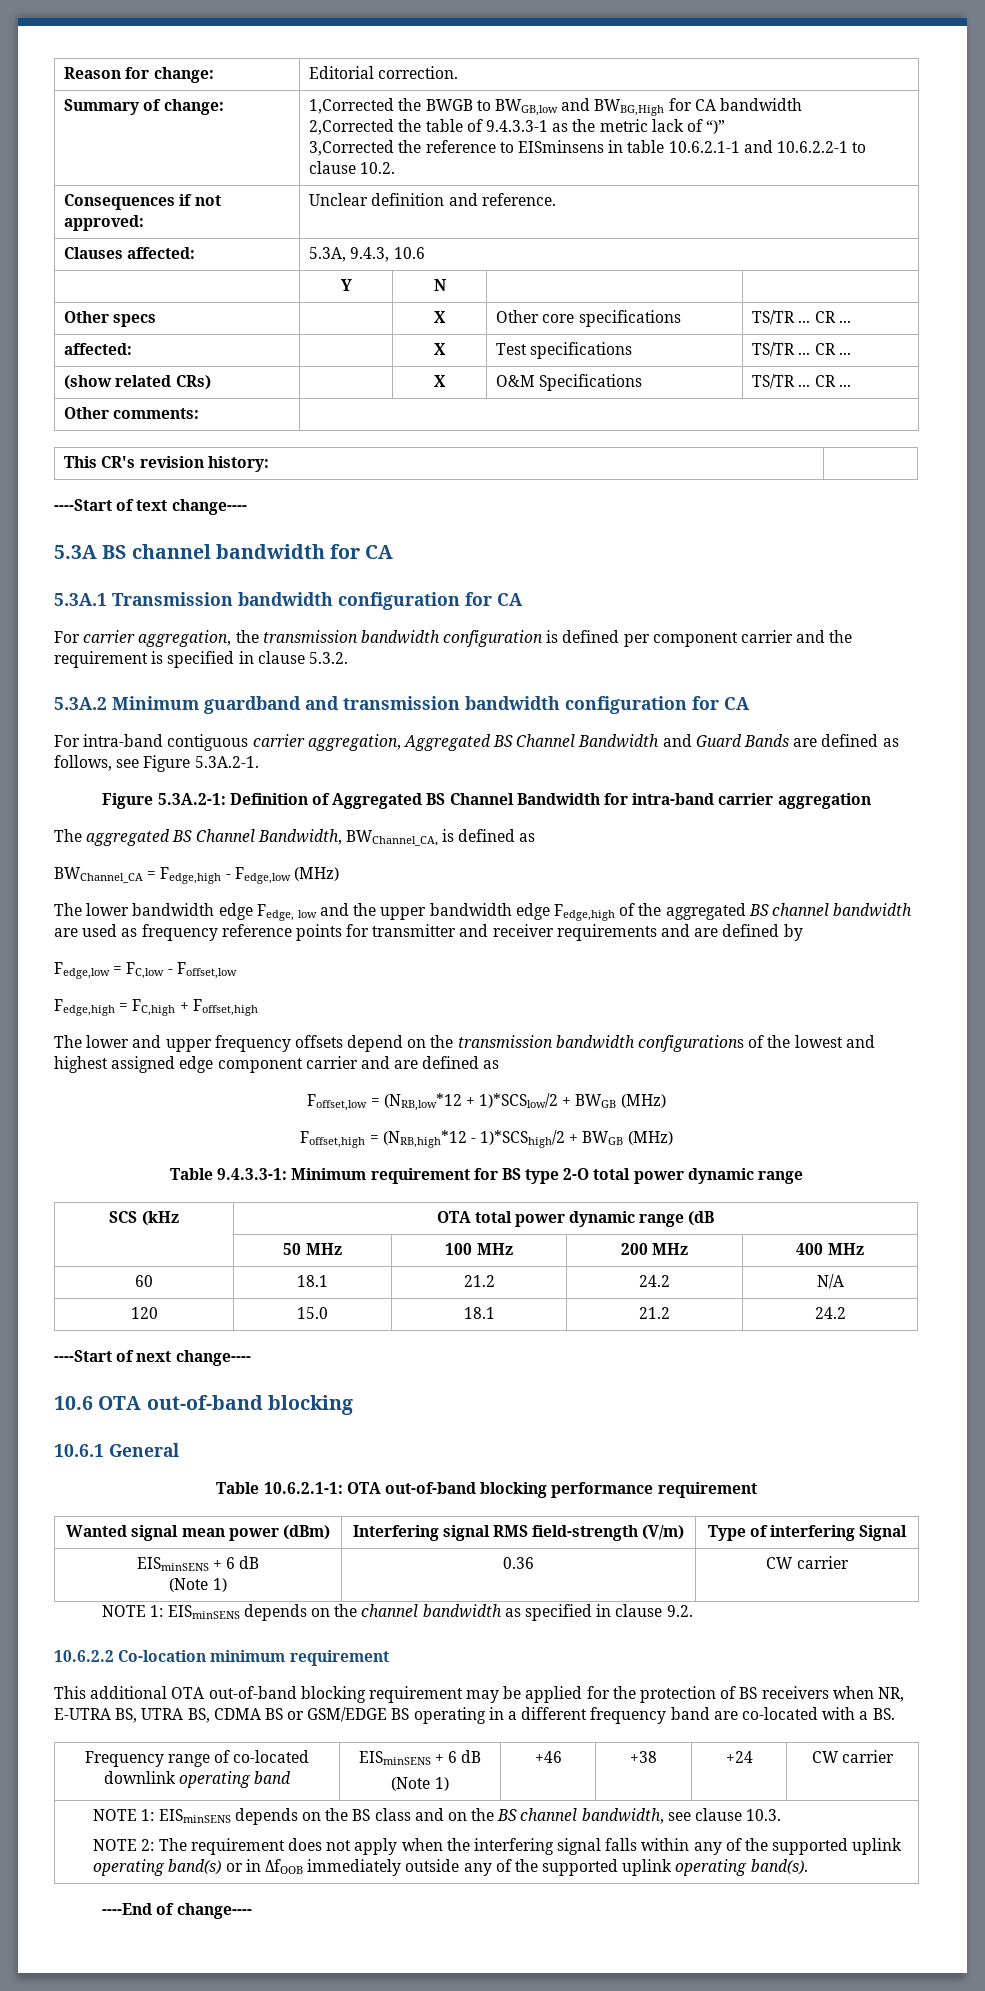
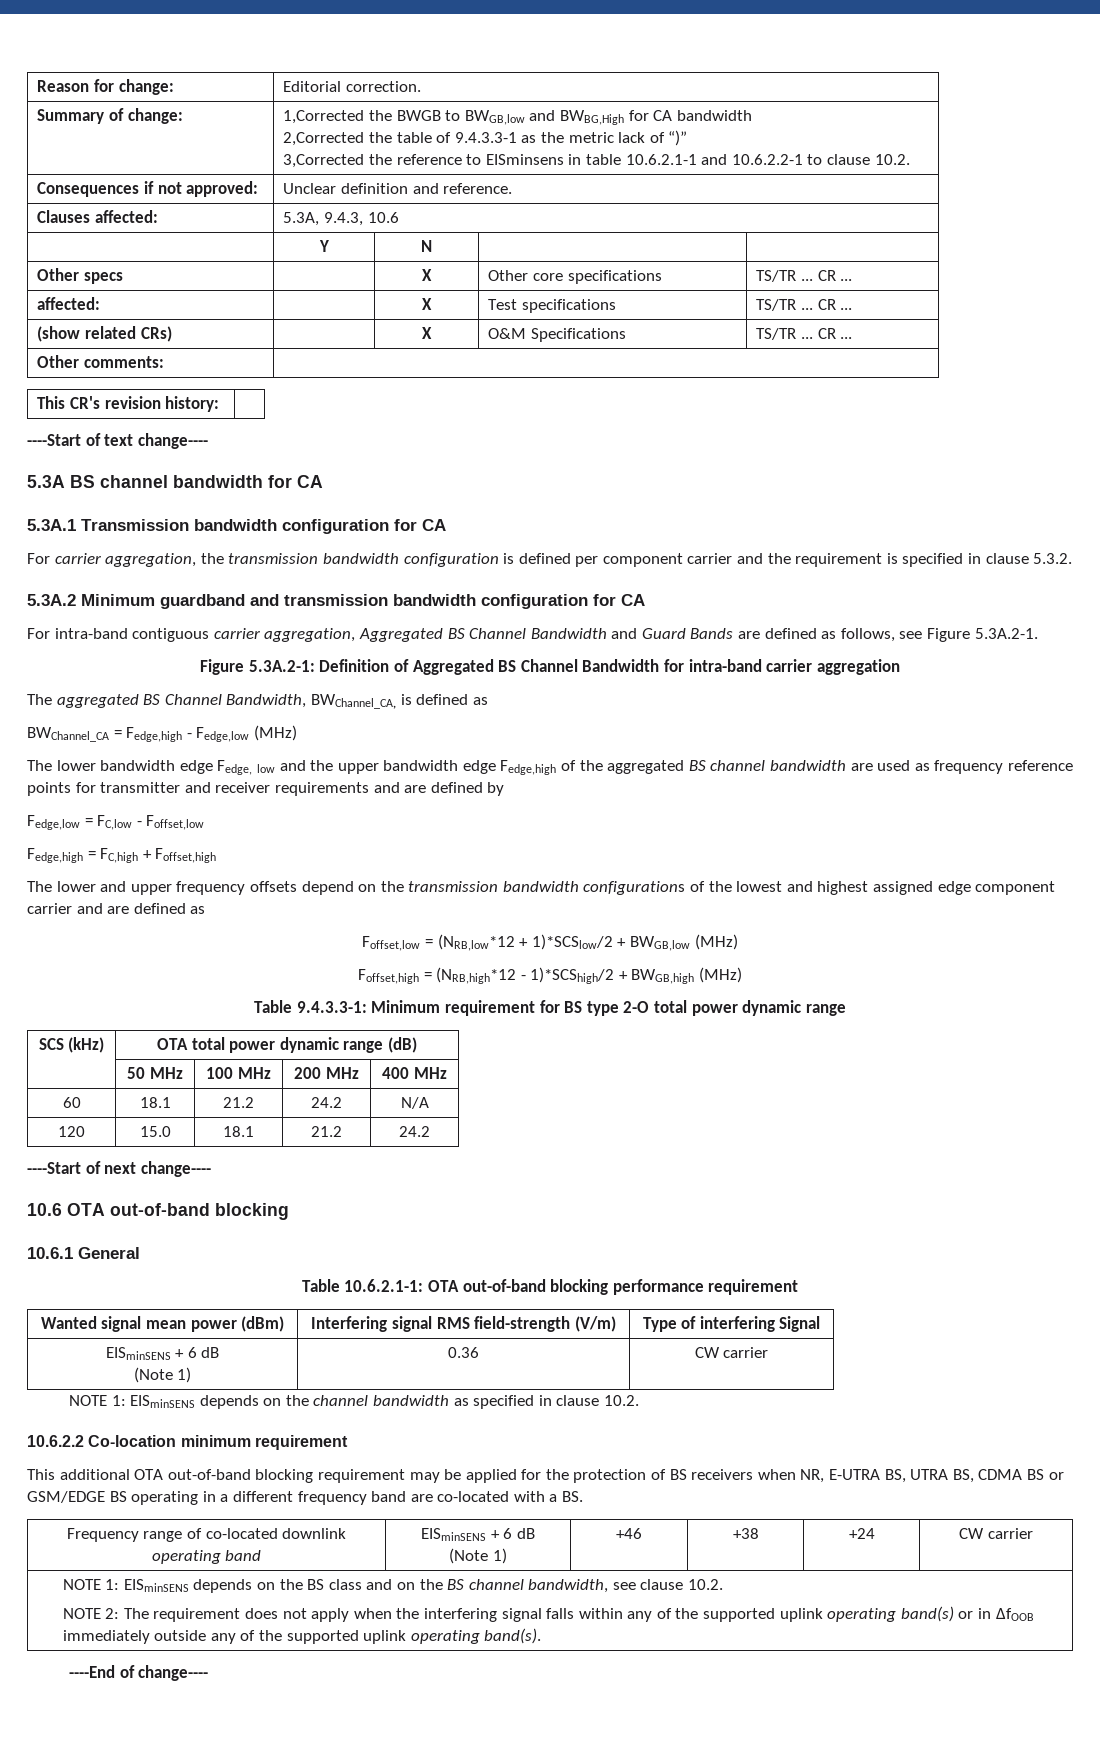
- Foffset,low = (NRB,low*12 + 1)*SCSlow/2 + BWGB (MHz)
+ Foffset,low = (NRB,low*12 + 1)*SCSlow/2 + BWGB,low (MHz)
- Foffset,high = (NRB,high*12 - 1)*SCShigh/2 + BWGB (MHz)
+ Foffset,high = (NRB,high*12 - 1)*SCShigh/2 + BWGB,high (MHz)
- SCS (kHz | OTA total power dynamic range (dB
+ SCS (kHz) | OTA total power dynamic range (dB)
- NOTE 1: EISminSENS depends on the channel bandwidth as specified in clause 9.2.
+ NOTE 1: EISminSENS depends on the channel bandwidth as specified in clause 10.2.
- NOTE 1: EISminSENS depends on the BS class and on the BS channel bandwidth, see clause 10.3.
+ NOTE 1: EISminSENS depends on the BS class and on the BS channel bandwidth, see clause 10.2.

